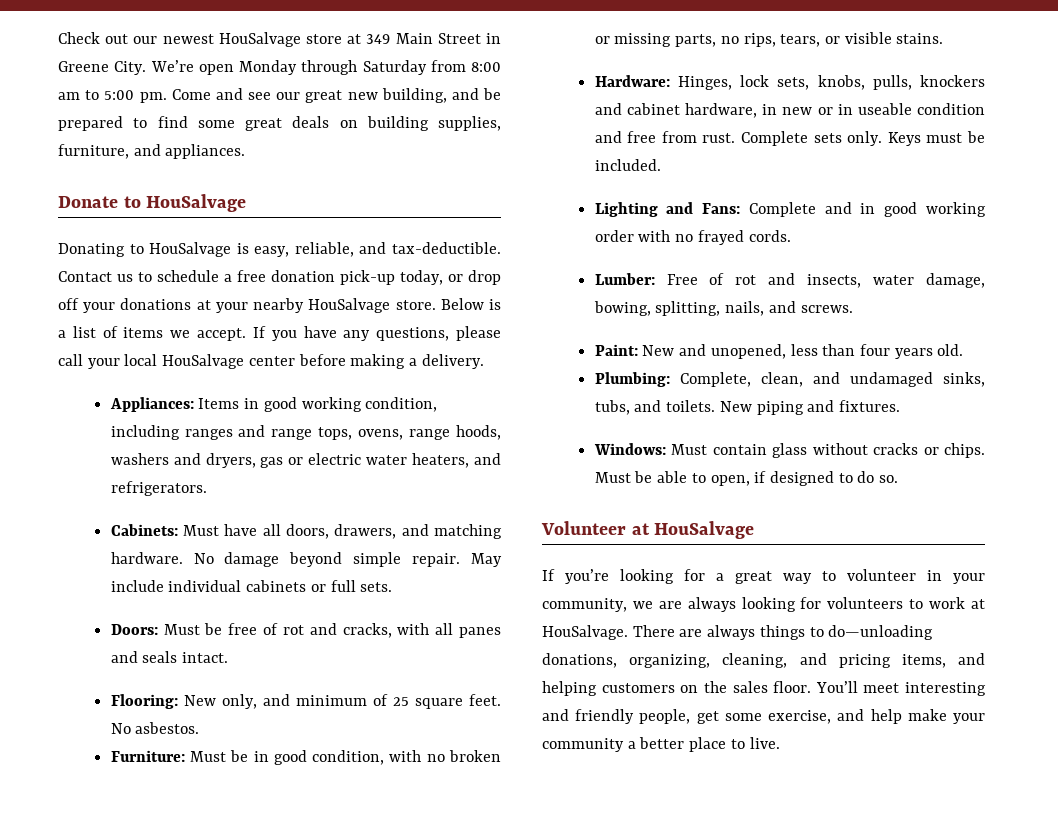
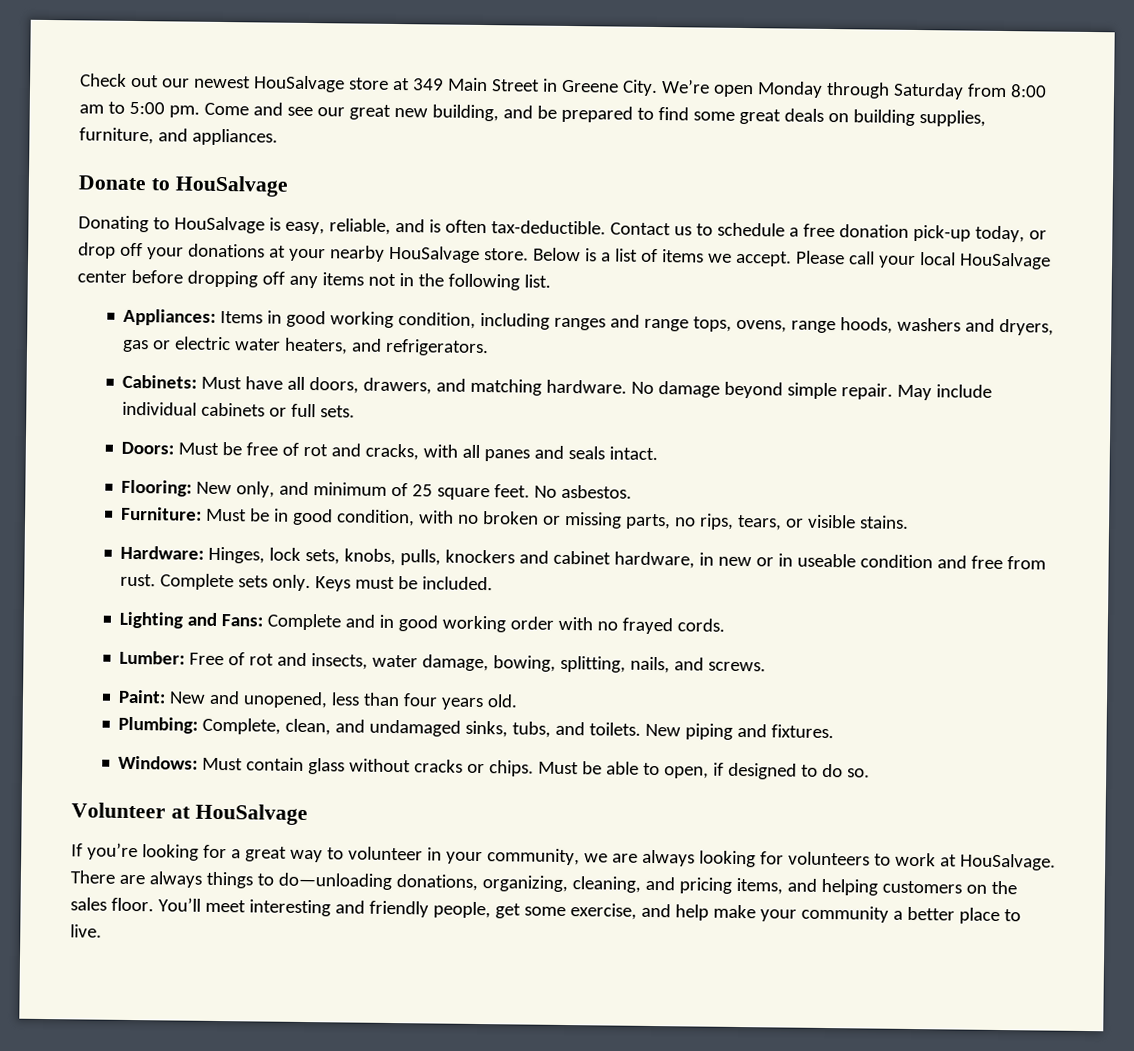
- Donating to HouSalvage is easy, reliable, and tax-deductible.
+ Donating to HouSalvage is easy, reliable, and is often tax-deductible.
- If you have any questions, please call your local HouSalvage center before making a delivery.
+ Please call your local HouSalvage center before dropping off any items not in the following list.

